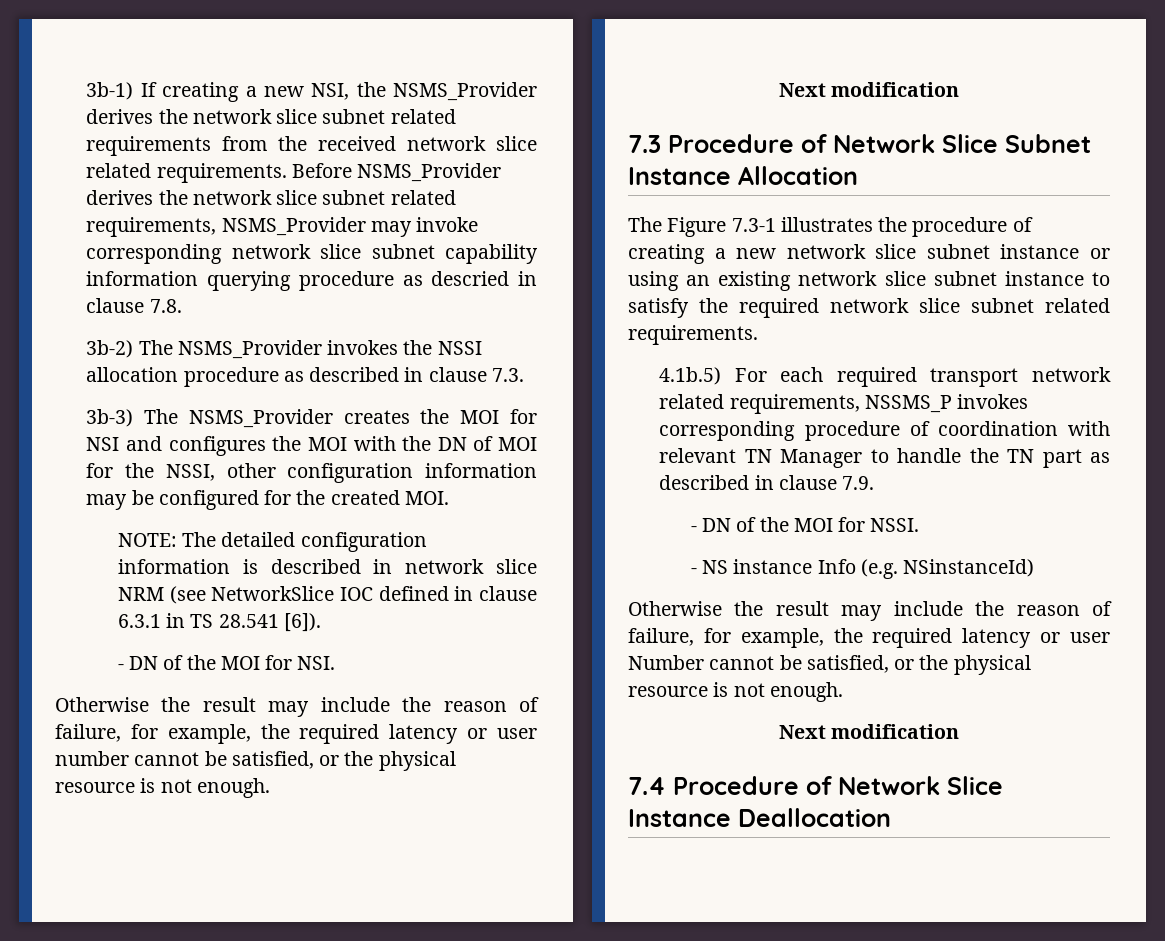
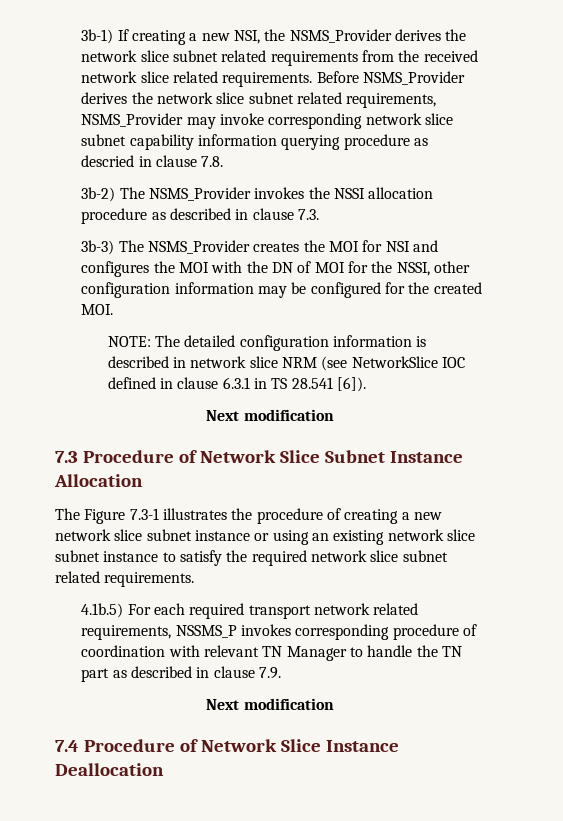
- - DN of the MOI for NSI.
- Otherwise the result may include the reason of failure, for example, the required latency or user number cannot be satisfied, or the physical resource is not enough.
- - DN of the MOI for NSSI.
- - NS instance Info (e.g. NSinstanceId)
- Otherwise the result may include the reason of failure, for example, the required latency or user Number cannot be satisfied, or the physical resource is not enough.

